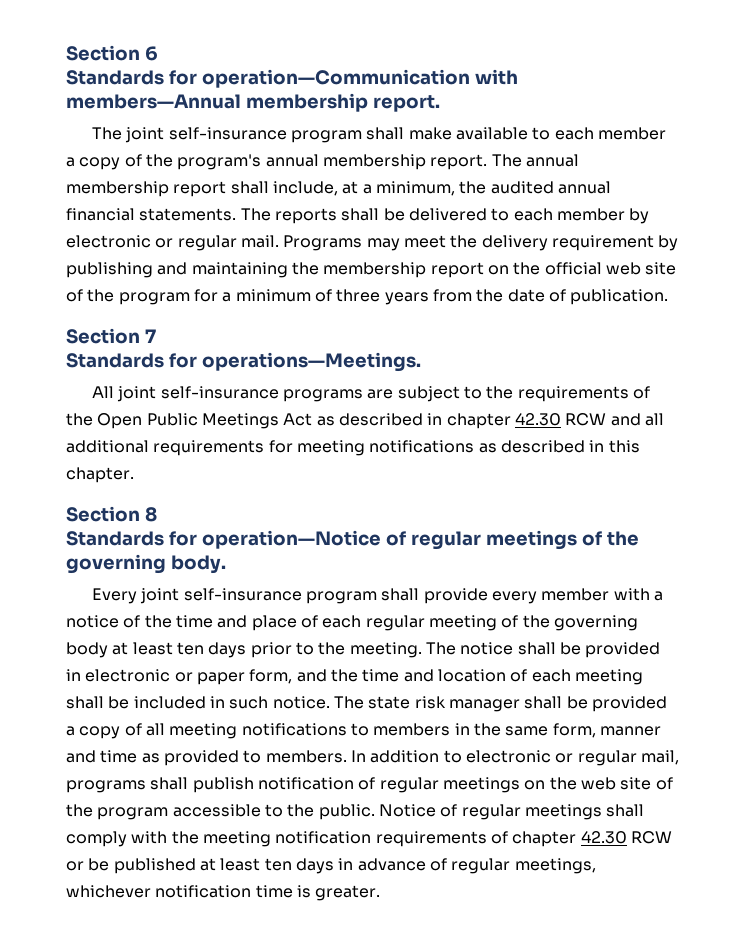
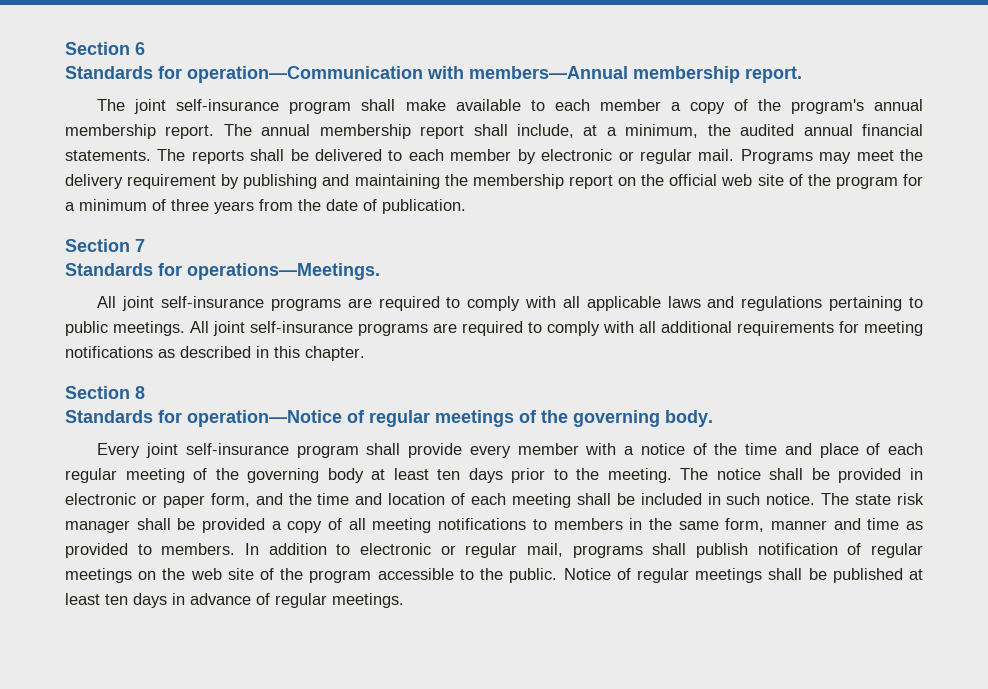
- All joint self-insurance programs are subject to the requirements of the Open Public Meetings Act as described in chapter 42.30 RCW and all additional requirements for meeting notifications as described in this chapter.
+ All joint self-insurance programs are required to comply with all applicable laws and regulations pertaining to public meetings. All joint self-insurance programs are required to comply with all additional requirements for meeting notifications as described in this chapter.
- Notice of regular meetings shall comply with the meeting notification requirements of chapter 42.30 RCW or be published at least ten days in advance of regular meetings, whichever notification time is greater.
+ Notice of regular meetings shall be published at least ten days in advance of regular meetings.

